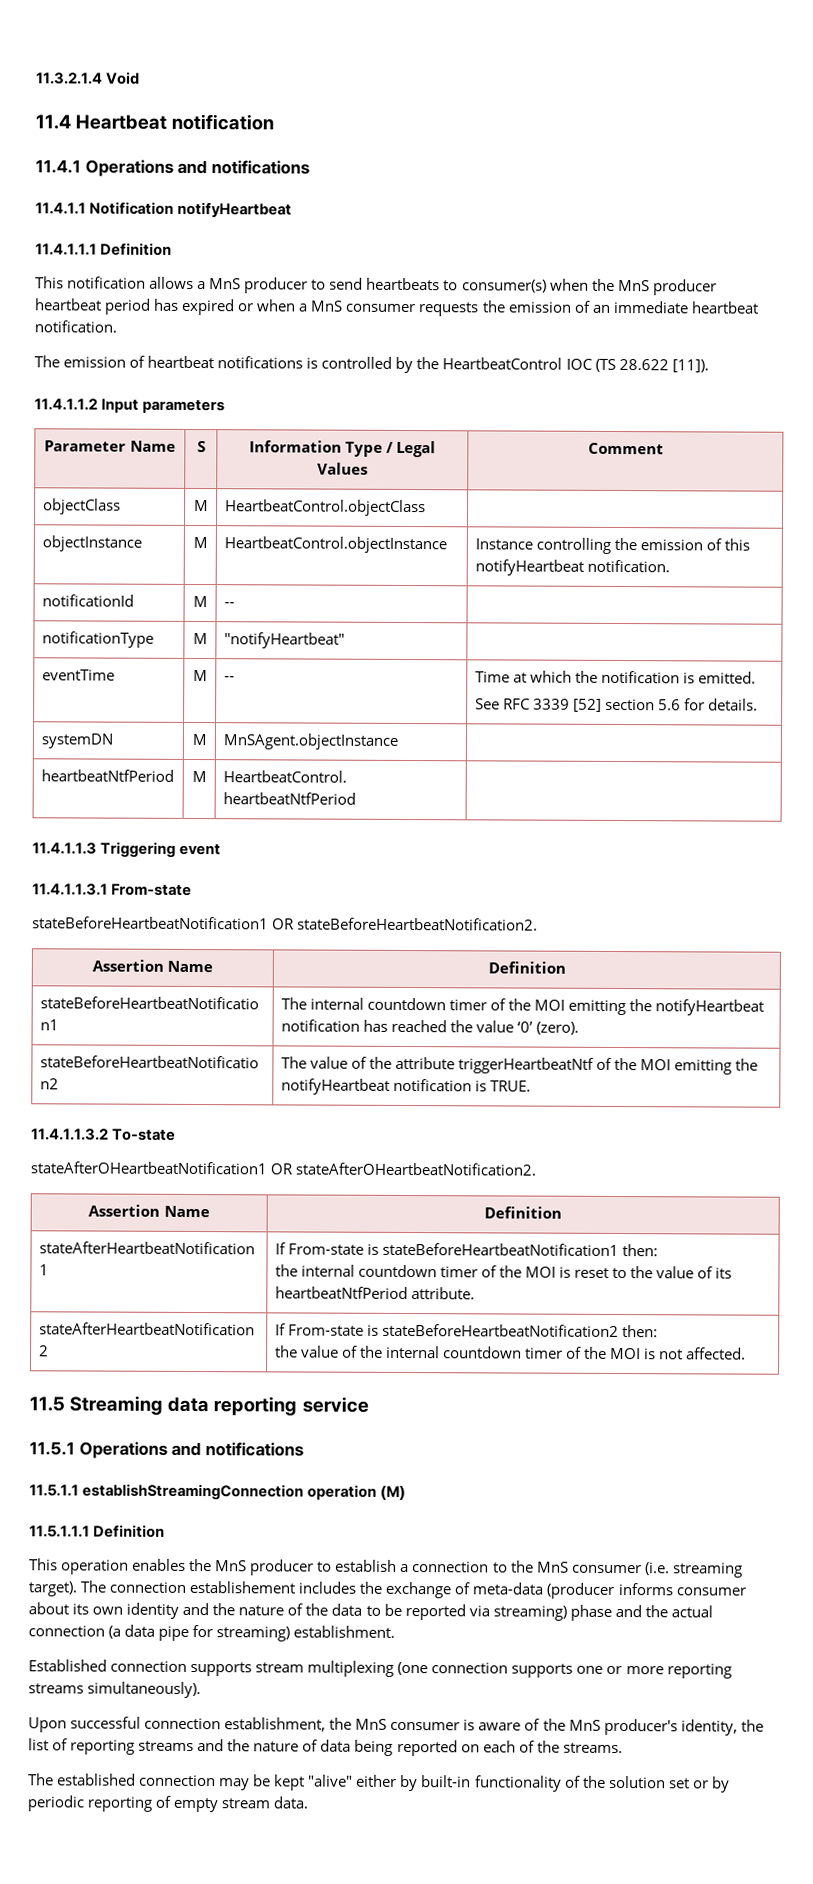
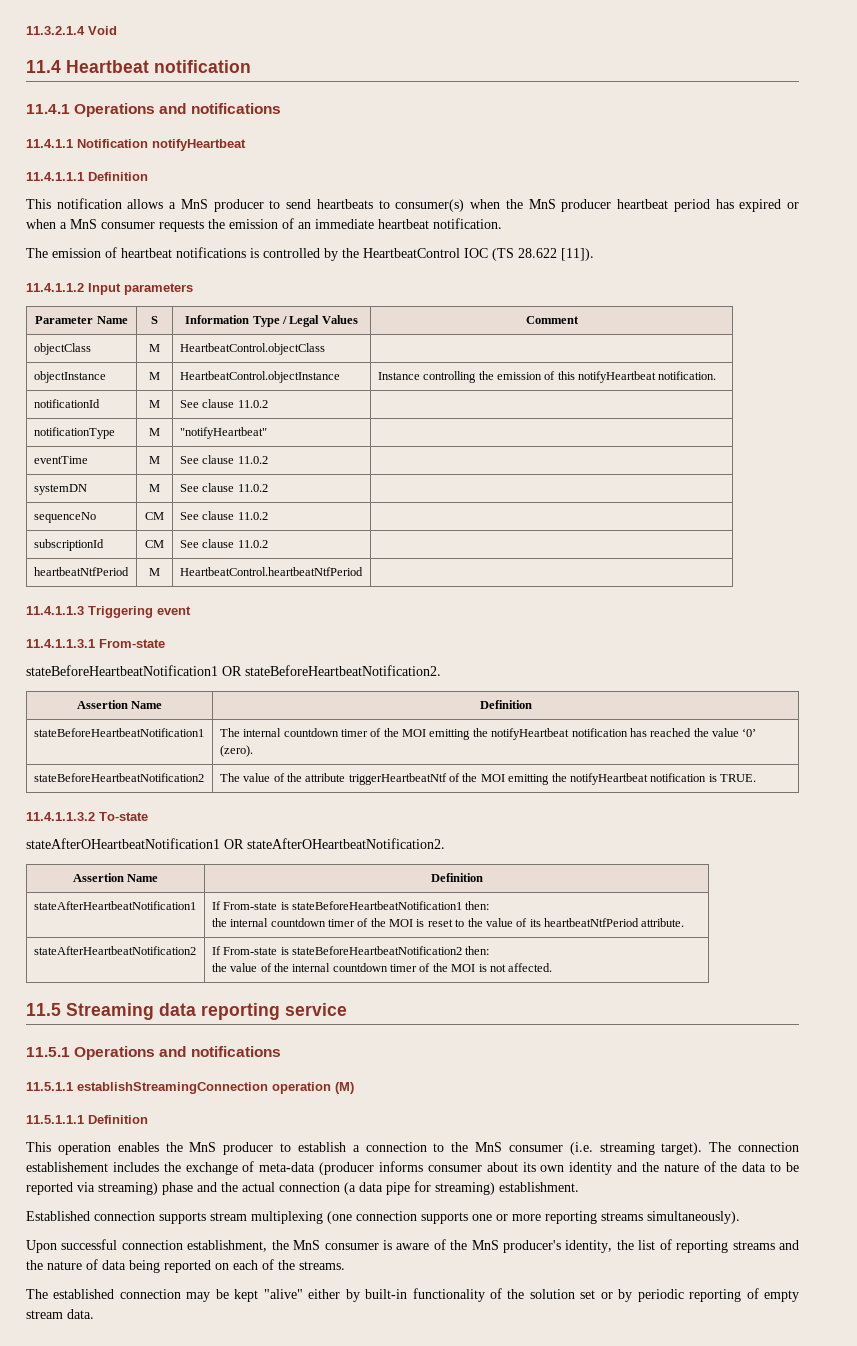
- notificationId | M | -- |
+ notificationId | M | See clause 11.0.2 |
- eventTime | M | -- | Time at which the notification is emitted.
- See RFC 3339 [52] section 5.6 for details.
- systemDN | M | MnSAgent.objectInstance |
+ eventTime | M | See clause 11.0.2 |
+ systemDN | M | See clause 11.0.2 |
+ sequenceNo | CM | See clause 11.0.2 |
+ subscriptionId | CM | See clause 11.0.2 |

